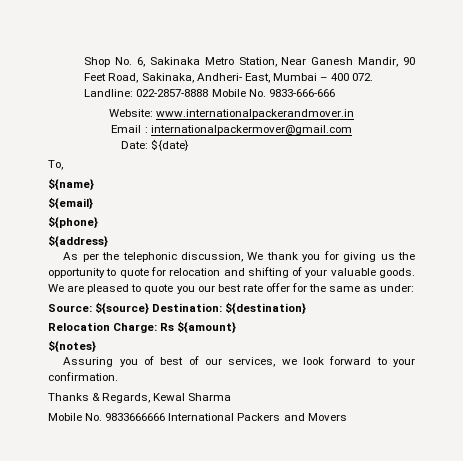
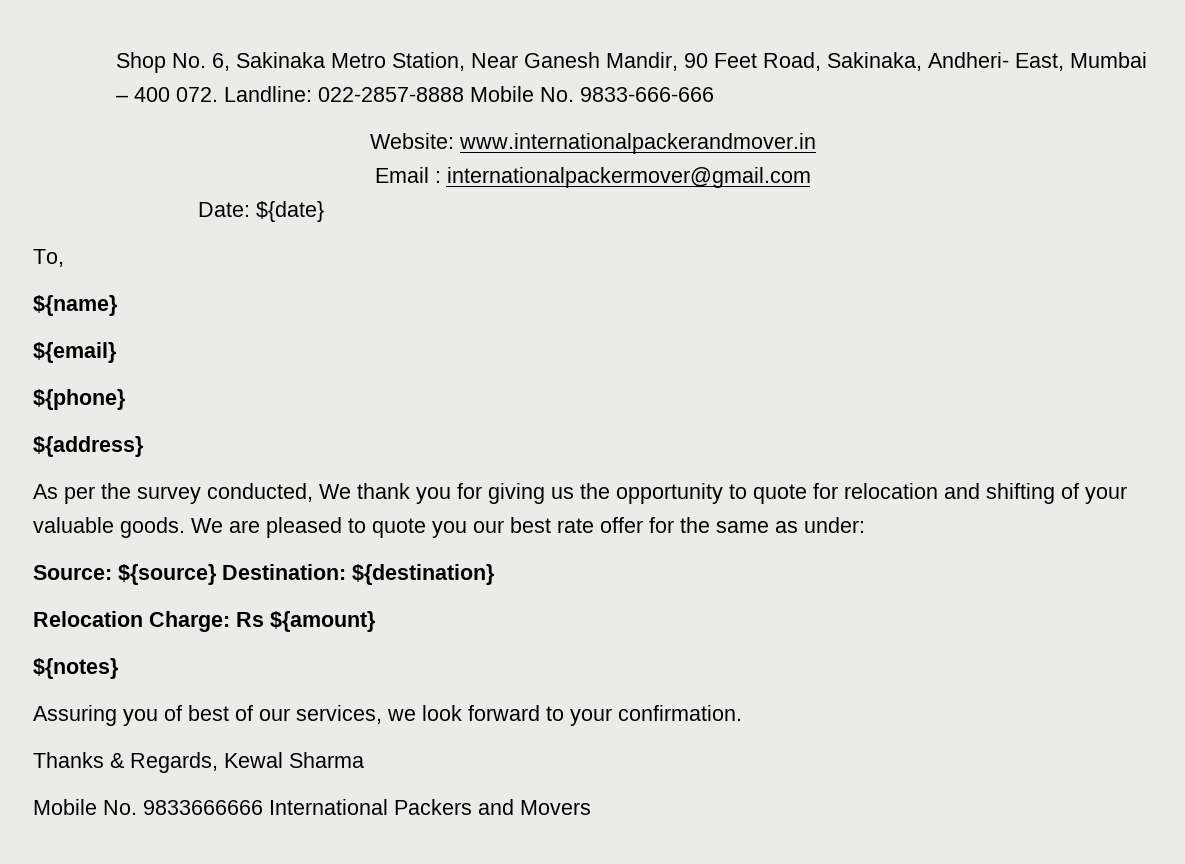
- As per the telephonic discussion, We thank you for giving us the opportunity to quote for relocation and shifting of your valuable goods.
+ As per the survey conducted, We thank you for giving us the opportunity to quote for relocation and shifting of your valuable goods.

